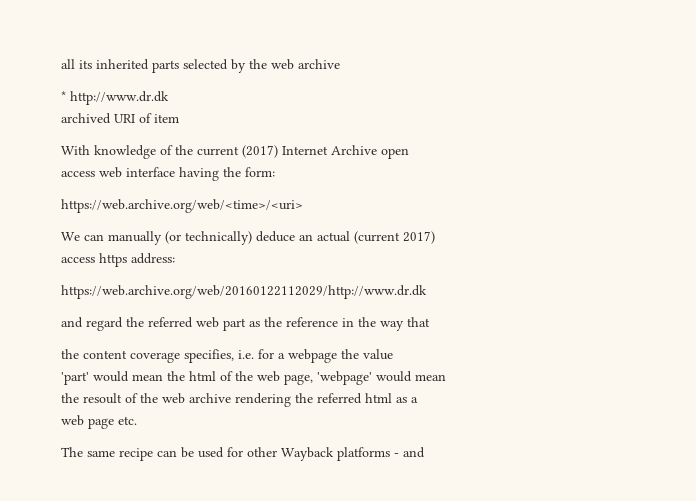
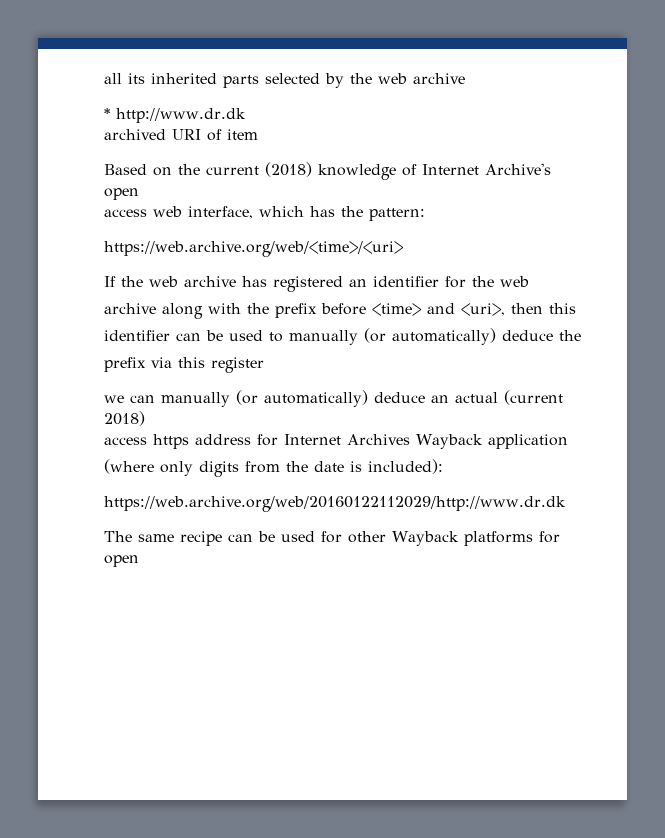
- With knowledge of the current (2017) Internet Archive open
- access web interface having the form:
+ Based on the current (2018) knowledge of Internet Archive's open
+ access web interface, which has the pattern:
  https://web.archive.org/web/<time>/<uri>
- We can manually (or technically) deduce an actual (current 2017)
+ If the web archive has registered an identifier for the web
+ archive along with the prefix before <time> and <uri>, then this
+ identifier can be used to manually (or automatically) deduce the
+ prefix via this register
+ we can manually (or automatically) deduce an actual (current 2018)
- access https address:
+ access https address for Internet Archives Wayback application
+ (where only digits from the date is included):
  https://web.archive.org/web/20160122112029/http://www.dr.dk
- and regard the referred web part as the reference in the way that
- the content coverage specifies, i.e. for a webpage the value
- 'part' would mean the html of the web page, 'webpage' would mean
- the resoult of the web archive rendering the referred html as a
- web page etc.
- The same recipe can be used for other Wayback platforms - and
+ The same recipe can be used for other Wayback platforms for open

